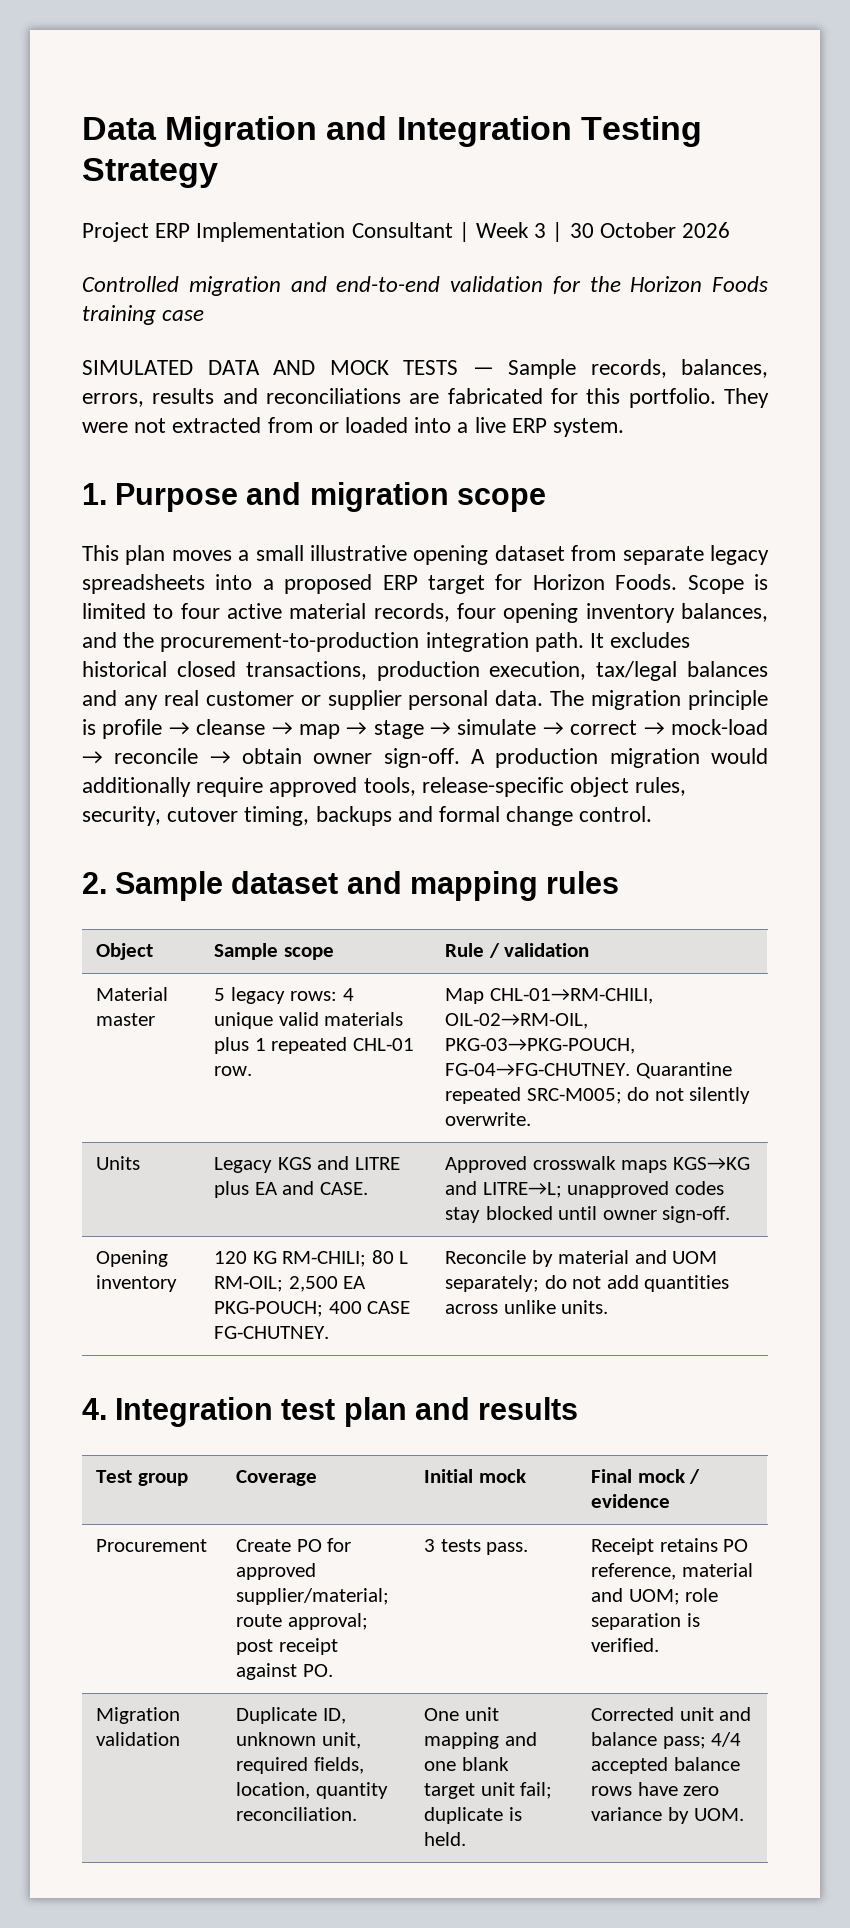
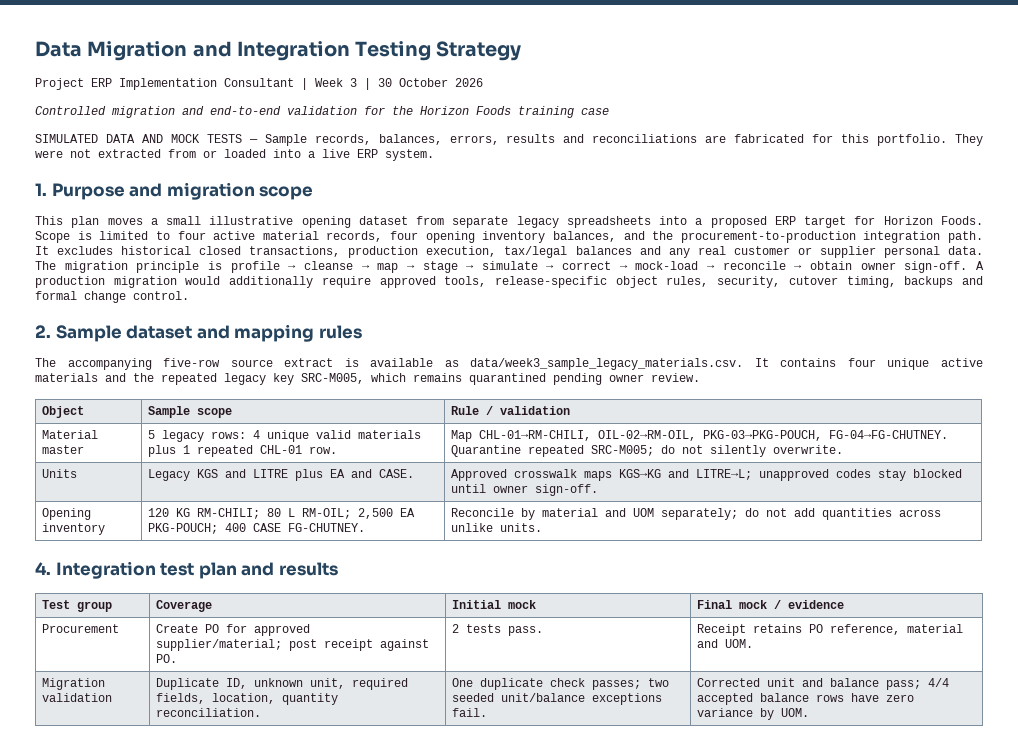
+ The accompanying five-row source extract is available as data/week3_sample_legacy_materials.csv. It contains four unique active materials and the repeated legacy key SRC-M005, which remains quarantined pending owner review.
- Procurement | Create PO for approved supplier/material; route approval; post receipt against PO. | 3 tests pass. | Receipt retains PO reference, material and UOM; role separation is verified.
+ Procurement | Create PO for approved supplier/material; post receipt against PO. | 2 tests pass. | Receipt retains PO reference, material and UOM.
- Migration validation | Duplicate ID, unknown unit, required fields, location, quantity reconciliation. | One unit mapping and one blank target unit fail; duplicate is held. | Corrected unit and balance pass; 4/4 accepted balance rows have zero variance by UOM.
+ Migration validation | Duplicate ID, unknown unit, required fields, location, quantity reconciliation. | One duplicate check passes; two seeded unit/balance exceptions fail. | Corrected unit and balance pass; 4/4 accepted balance rows have zero variance by UOM.

